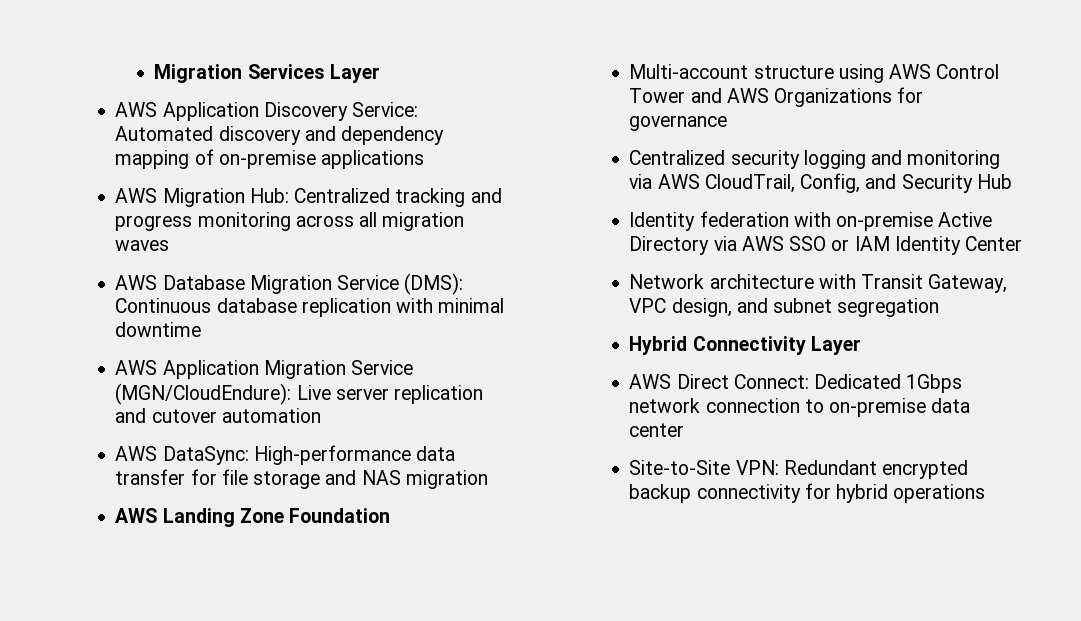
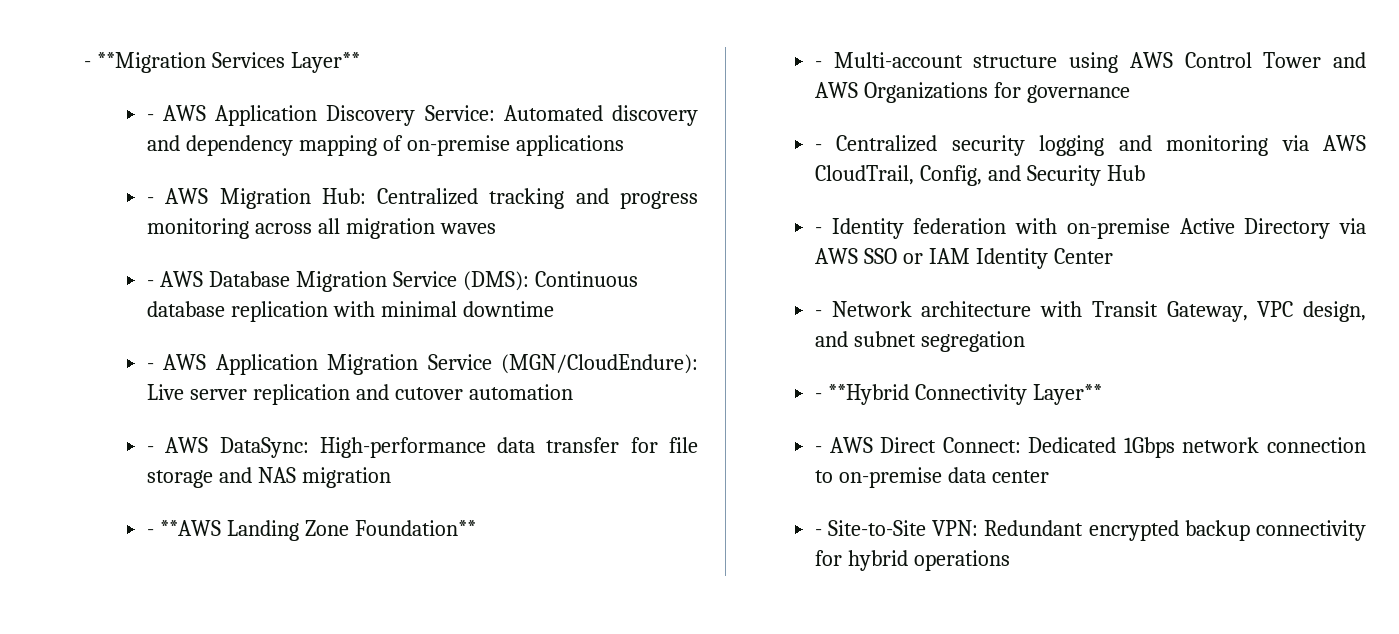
- Migration Services Layer
- AWS Application Discovery Service: Automated discovery and dependency mapping of on-premise applications
+ - **Migration Services Layer**
+ - AWS Application Discovery Service: Automated discovery and dependency mapping of on-premise applications
- AWS Migration Hub: Centralized tracking and progress monitoring across all migration waves
+ - AWS Migration Hub: Centralized tracking and progress monitoring across all migration waves
- AWS Database Migration Service (DMS): Continuous database replication with minimal downtime
+ - AWS Database Migration Service (DMS): Continuous database replication with minimal downtime
- AWS Application Migration Service (MGN/CloudEndure): Live server replication and cutover automation
+ - AWS Application Migration Service (MGN/CloudEndure): Live server replication and cutover automation
- AWS DataSync: High-performance data transfer for file storage and NAS migration
+ - AWS DataSync: High-performance data transfer for file storage and NAS migration
- AWS Landing Zone Foundation
- Multi-account structure using AWS Control Tower and AWS Organizations for governance
+ - **AWS Landing Zone Foundation**
+ - Multi-account structure using AWS Control Tower and AWS Organizations for governance
- Centralized security logging and monitoring via AWS CloudTrail, Config, and Security Hub
+ - Centralized security logging and monitoring via AWS CloudTrail, Config, and Security Hub
- Identity federation with on-premise Active Directory via AWS SSO or IAM Identity Center
+ - Identity federation with on-premise Active Directory via AWS SSO or IAM Identity Center
- Network architecture with Transit Gateway, VPC design, and subnet segregation
+ - Network architecture with Transit Gateway, VPC design, and subnet segregation
- Hybrid Connectivity Layer
- AWS Direct Connect: Dedicated 1Gbps network connection to on-premise data center
+ - **Hybrid Connectivity Layer**
+ - AWS Direct Connect: Dedicated 1Gbps network connection to on-premise data center
- Site-to-Site VPN: Redundant encrypted backup connectivity for hybrid operations
+ - Site-to-Site VPN: Redundant encrypted backup connectivity for hybrid operations

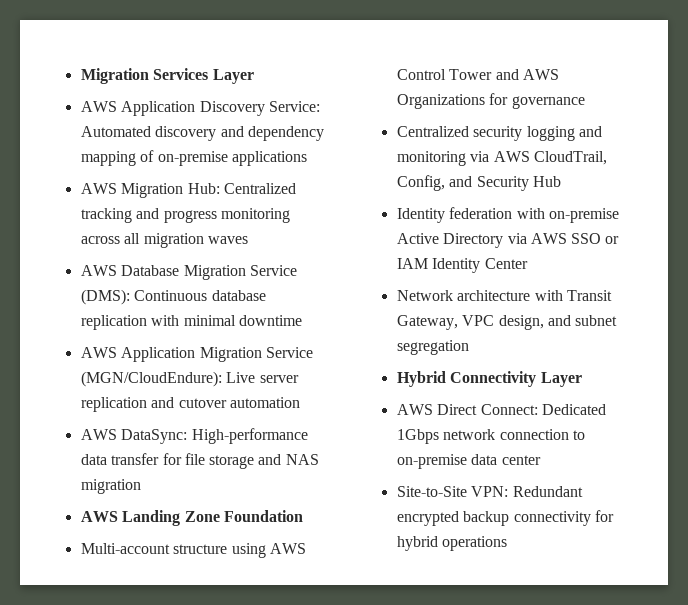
- - **Migration Services Layer**
- - AWS Application Discovery Service: Automated discovery and dependency mapping of on-premise applications
+ Migration Services Layer
+ AWS Application Discovery Service: Automated discovery and dependency mapping of on-premise applications
- - AWS Migration Hub: Centralized tracking and progress monitoring across all migration waves
+ AWS Migration Hub: Centralized tracking and progress monitoring across all migration waves
- - AWS Database Migration Service (DMS): Continuous database replication with minimal downtime
+ AWS Database Migration Service (DMS): Continuous database replication with minimal downtime
- - AWS Application Migration Service (MGN/CloudEndure): Live server replication and cutover automation
+ AWS Application Migration Service (MGN/CloudEndure): Live server replication and cutover automation
- - AWS DataSync: High-performance data transfer for file storage and NAS migration
+ AWS DataSync: High-performance data transfer for file storage and NAS migration
- - **AWS Landing Zone Foundation**
- - Multi-account structure using AWS Control Tower and AWS Organizations for governance
+ AWS Landing Zone Foundation
+ Multi-account structure using AWS Control Tower and AWS Organizations for governance
- - Centralized security logging and monitoring via AWS CloudTrail, Config, and Security Hub
+ Centralized security logging and monitoring via AWS CloudTrail, Config, and Security Hub
- - Identity federation with on-premise Active Directory via AWS SSO or IAM Identity Center
+ Identity federation with on-premise Active Directory via AWS SSO or IAM Identity Center
- - Network architecture with Transit Gateway, VPC design, and subnet segregation
+ Network architecture with Transit Gateway, VPC design, and subnet segregation
- - **Hybrid Connectivity Layer**
- - AWS Direct Connect: Dedicated 1Gbps network connection to on-premise data center
+ Hybrid Connectivity Layer
+ AWS Direct Connect: Dedicated 1Gbps network connection to on-premise data center
- - Site-to-Site VPN: Redundant encrypted backup connectivity for hybrid operations
+ Site-to-Site VPN: Redundant encrypted backup connectivity for hybrid operations

